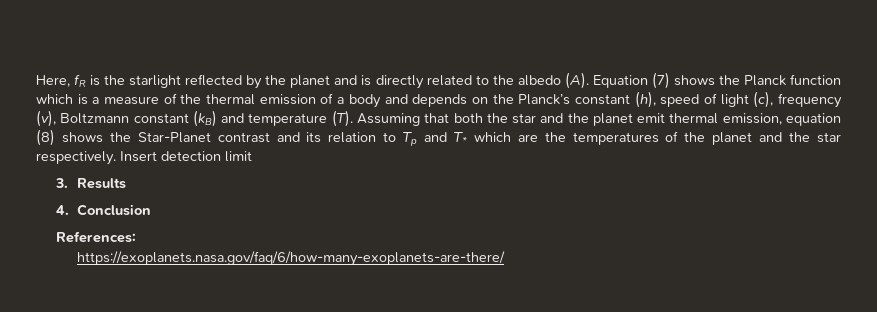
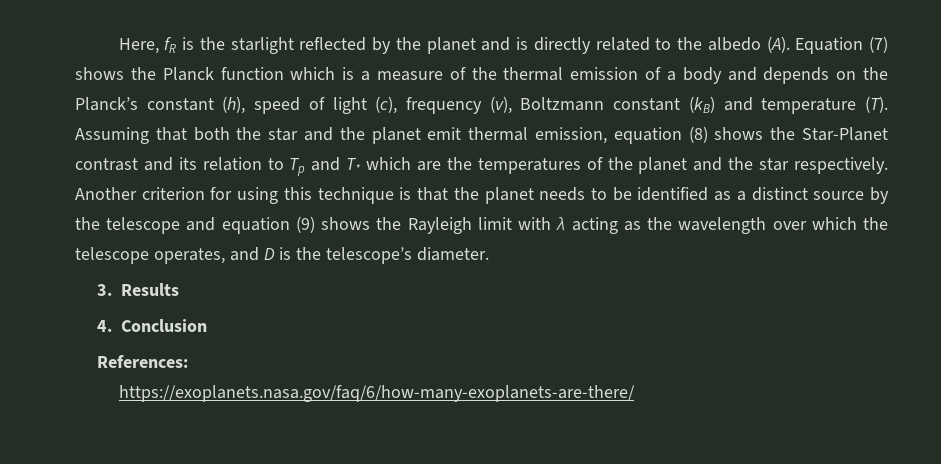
- Insert detection limit
+ Another criterion for using this technique is that the planet needs to be identified as a distinct source by the telescope and equation (9) shows the Rayleigh limit with λ acting as the wavelength over which the telescope operates, and D is the telescope’s diameter.

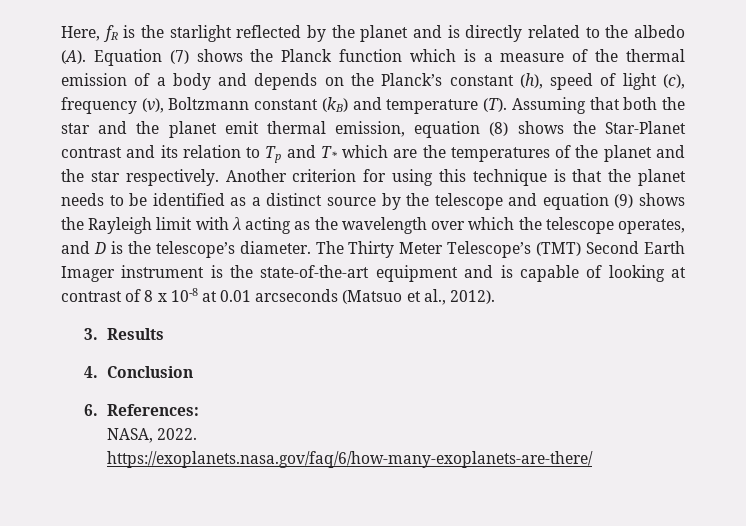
+ The Thirty Meter Telescope’s (TMT) Second Earth Imager instrument is the state-of-the-art equipment and is capable of looking at contrast of 8 x 10-8 at 0.01 arcseconds (Matsuo et al., 2012).
- References:
+ 6. References:
- https://exoplanets.nasa.gov/faq/6/how-many-exoplanets-are-there/
+ NASA, 2022. https://exoplanets.nasa.gov/faq/6/how-many-exoplanets-are-there/

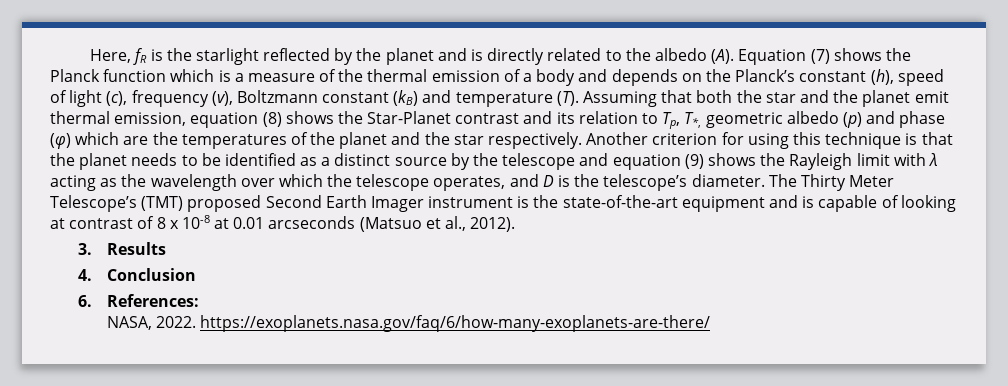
- Here, fR is the starlight reflected by the planet and is directly related to the albedo (A). Equation (7) shows the Planck function which is a measure of the thermal emission of a body and depends on the Planck’s constant (h), speed of light (c), frequency (v), Boltzmann constant (kB) and temperature (T). Assuming that both the star and the planet emit thermal emission, equation (8) shows the Star-Planet contrast and its relation to Tp and T* which are the temperatures of the planet and the star respectively.
+ Here, fR is the starlight reflected by the planet and is directly related to the albedo (A). Equation (7) shows the Planck function which is a measure of the thermal emission of a body and depends on the Planck’s constant (h), speed of light (c), frequency (v), Boltzmann constant (kB) and temperature (T). Assuming that both the star and the planet emit thermal emission, equation (8) shows the Star-Planet contrast and its relation to Tp, T*, geometric albedo (p) and phase (φ) which are the temperatures of the planet and the star respectively.
- The Thirty Meter Telescope’s (TMT) Second Earth Imager instrument is the state-of-the-art equipment and is capable of looking at contrast of 8 x 10-8 at 0.01 arcseconds (Matsuo et al., 2012).
+ The Thirty Meter Telescope’s (TMT) proposed Second Earth Imager instrument is the state-of-the-art equipment and is capable of looking at contrast of 8 x 10-8 at 0.01 arcseconds (Matsuo et al., 2012).

